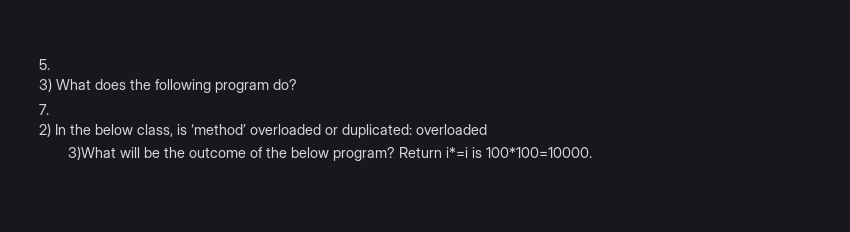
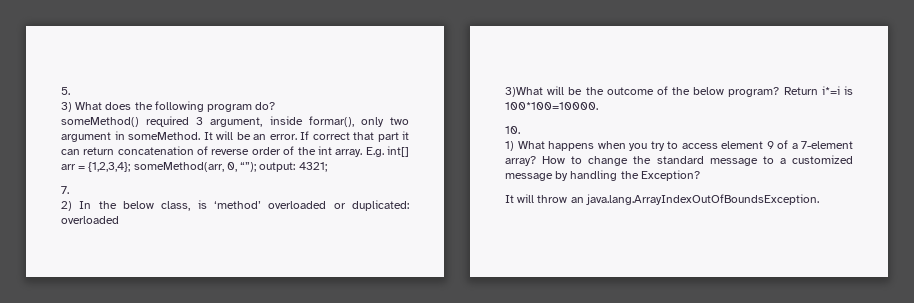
+ someMethod() required 3 argument, inside formar(), only two argument in someMethod. It will be an error. If correct that part it can return concatenation of reverse order of the int array. E.g. int[] arr = {1,2,3,4}; someMethod(arr, 0, “”); output: 4321;
+ 10.
+ 1) What happens when you try to access element 9 of a 7-element array? How to change the standard message to a customized message by handling the Exception?
+ It will throw an java.lang.ArrayIndexOutOfBoundsException.

